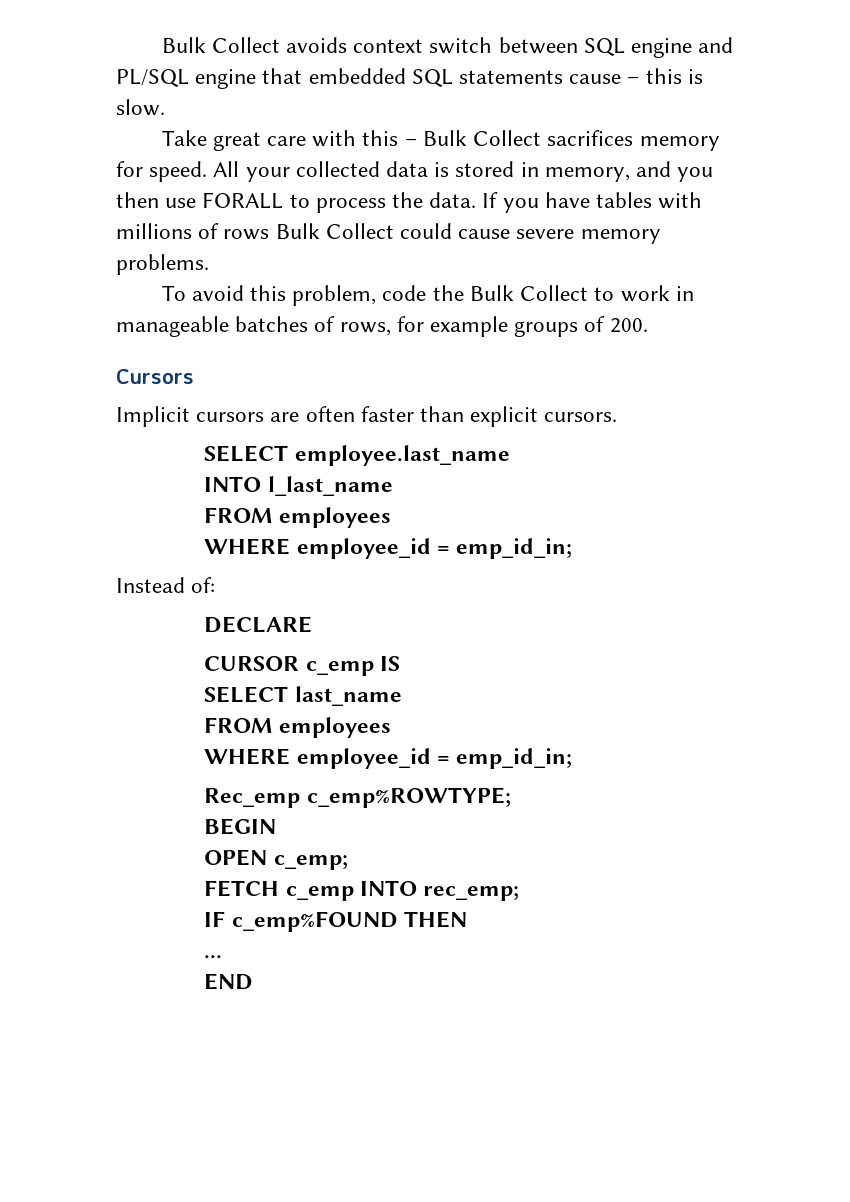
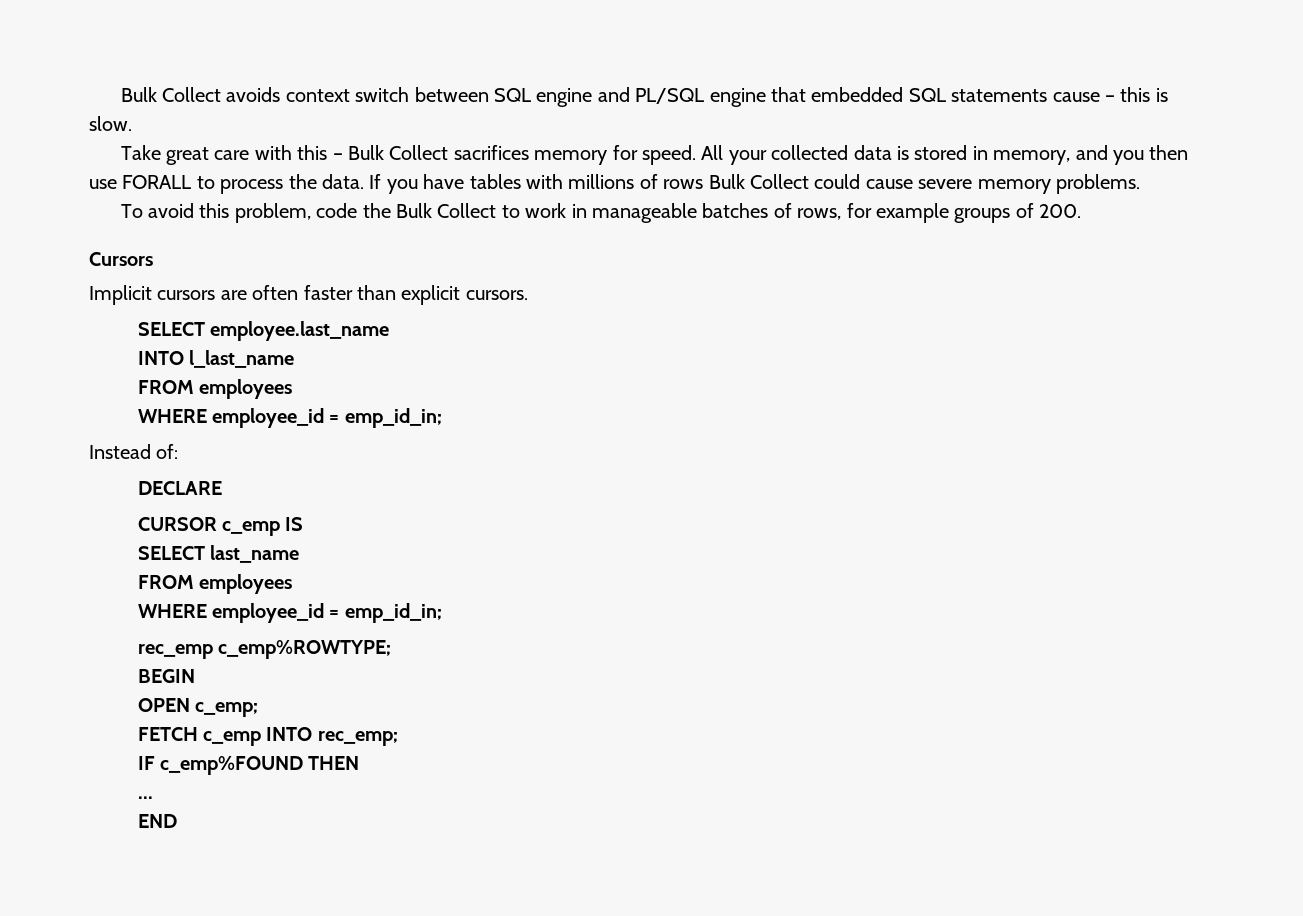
- Rec_emp c_emp%ROWTYPE;
+ rec_emp c_emp%ROWTYPE;

